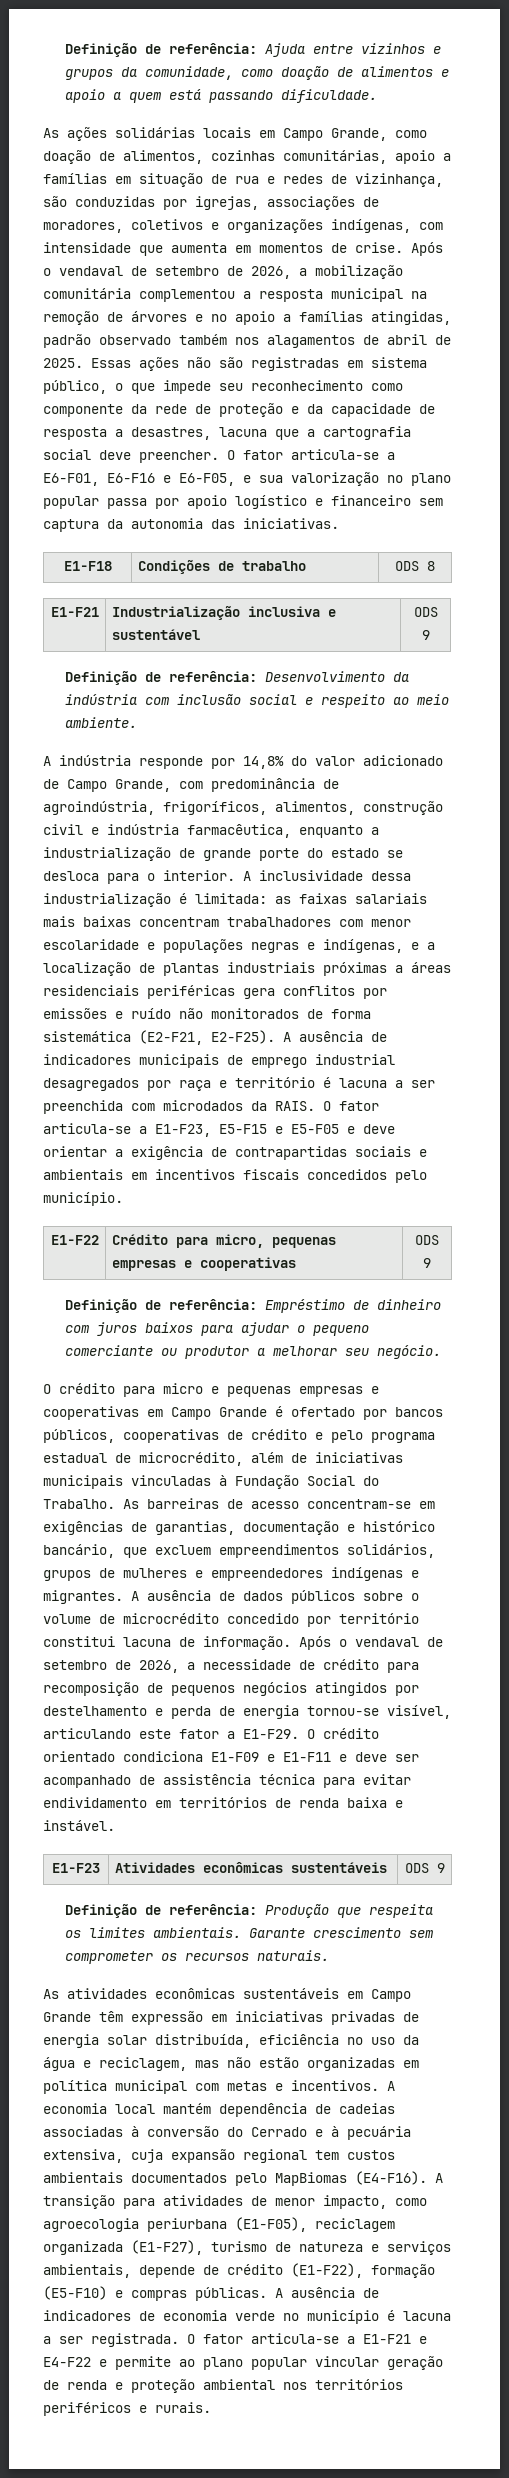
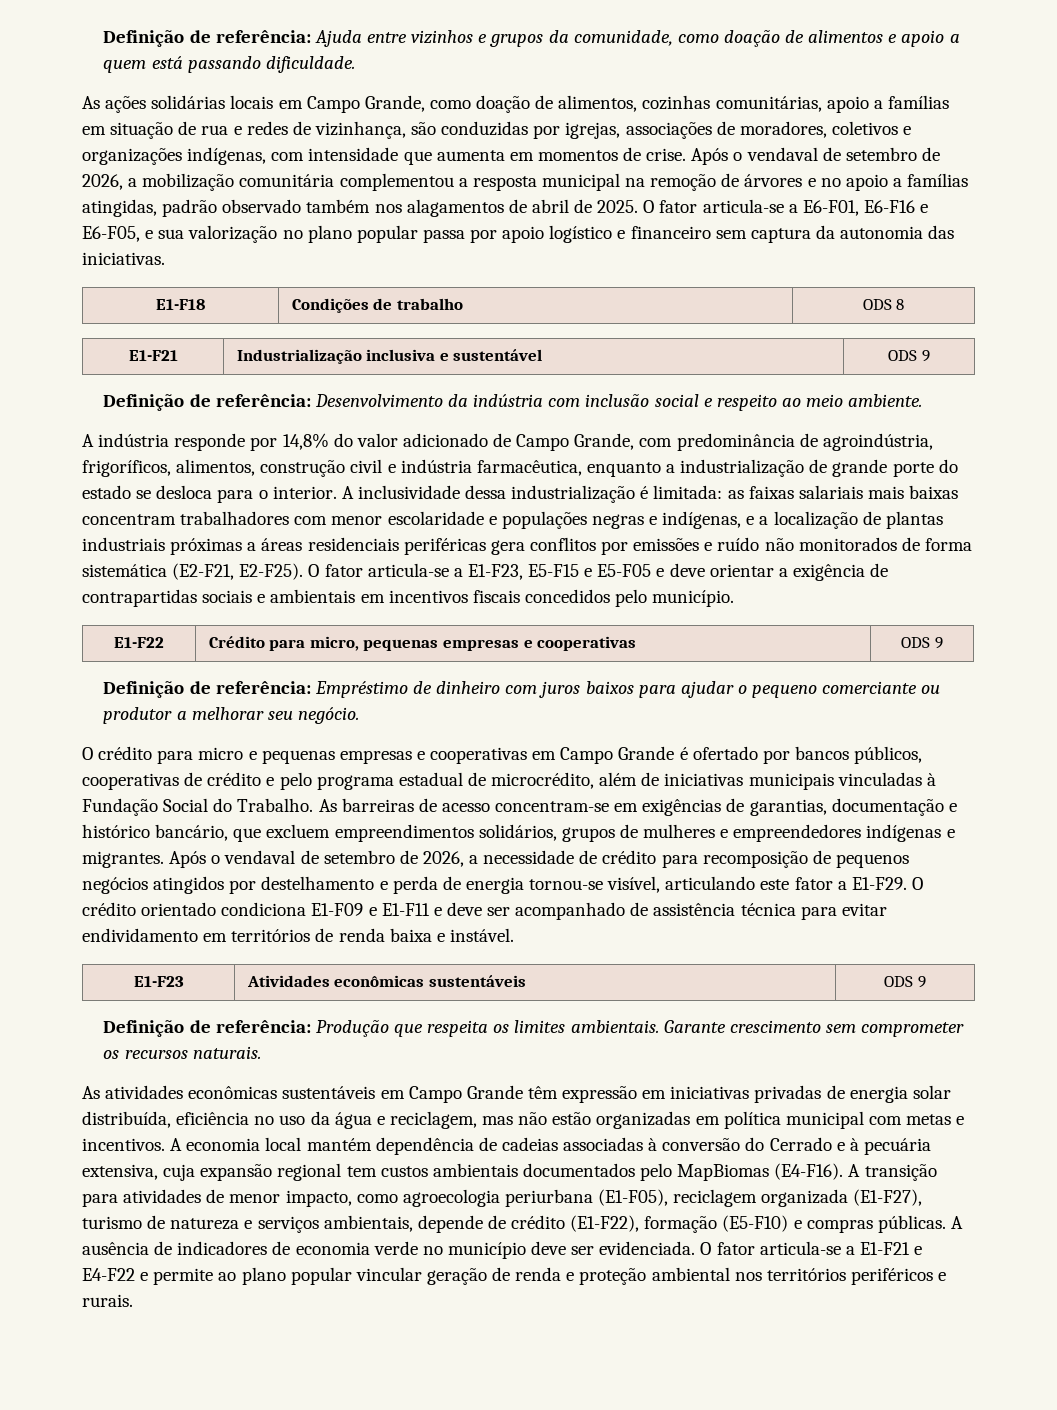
- Essas ações não são registradas em sistema público, o que impede seu reconhecimento como componente da rede de proteção e da capacidade de resposta a desastres, lacuna que a cartografia social deve preencher.
- A ausência de indicadores municipais de emprego industrial desagregados por raça e território é lacuna a ser preenchida com microdados da RAIS.
- A ausência de dados públicos sobre o volume de microcrédito concedido por território constitui lacuna de informação.
- A ausência de indicadores de economia verde no município é lacuna a ser registrada.
+ A ausência de indicadores de economia verde no município deve ser evidenciada.

